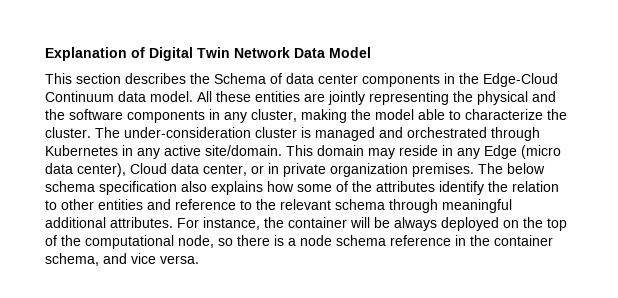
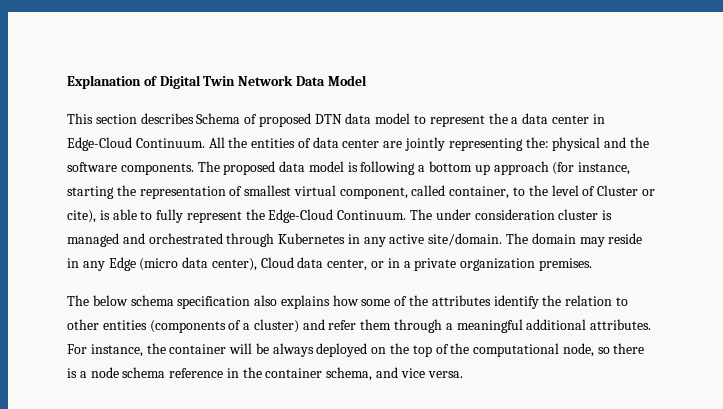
- This section describes the Schema of data center components in the Edge-Cloud Continuum data model. All these entities are jointly representing the physical and the software components in any cluster, making the model able to characterize the cluster. The under-consideration cluster is managed and orchestrated through Kubernetes in any active site/domain.
+ This section describes Schema of proposed DTN data model to represent the a data center in Edge-Cloud Continuum. All the entities of data center are jointly representing the: physical and the software components. The proposed data model is following a bottom up approach (for instance, starting the representation of smallest virtual component, called container, to the level of Cluster or cite), is able to fully represent the Edge-Cloud Continuum. The under consideration cluster is managed and orchestrated through Kubernetes in any active site/domain.
- This domain may reside in any Edge (micro data center), Cloud data center, or in private organization premises. The below schema specification also explains how some of the attributes identify the relation to other entities and reference to the relevant schema through meaningful additional attributes.
+ The domain may reside in any Edge (micro data center), Cloud data center, or in a private organization premises.
+ The below schema specification also explains how some of the attributes identify the relation to other entities (components of a cluster) and refer them through a meaningful additional attributes.

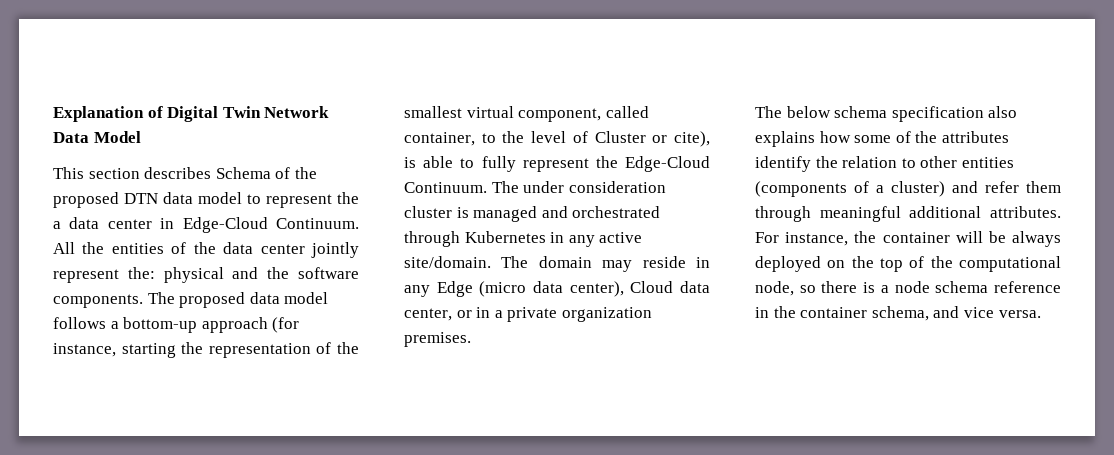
- This section describes Schema of proposed DTN data model to represent the a data center in Edge-Cloud Continuum.
+ This section describes Schema of the proposed DTN data model to represent the a data center in Edge-Cloud Continuum.
- All the entities of data center are jointly representing the: physical and the software components.
+ All the entities of the data center jointly represent the: physical and the software components.
- The proposed data model is following a bottom up approach (for instance, starting the representation of smallest virtual component, called container, to the level of Cluster or cite), is able to fully represent the Edge-Cloud Continuum.
+ The proposed data model follows a bottom-up approach (for instance, starting the representation of the smallest virtual component, called container, to the level of Cluster or cite), is able to fully represent the Edge-Cloud Continuum.
- The below schema specification also explains how some of the attributes identify the relation to other entities (components of a cluster) and refer them through a meaningful additional attributes.
+ The below schema specification also explains how some of the attributes identify the relation to other entities (components of a cluster) and refer them through meaningful additional attributes.

